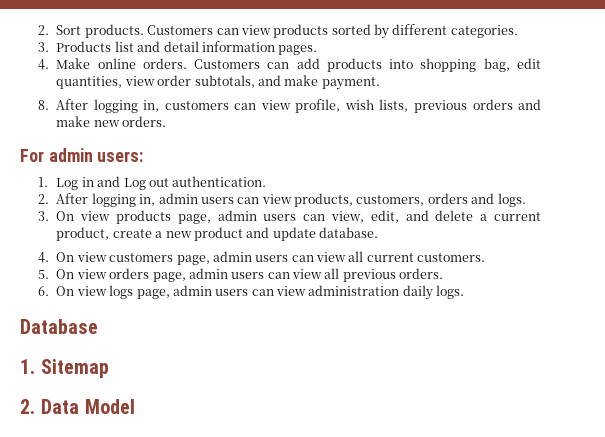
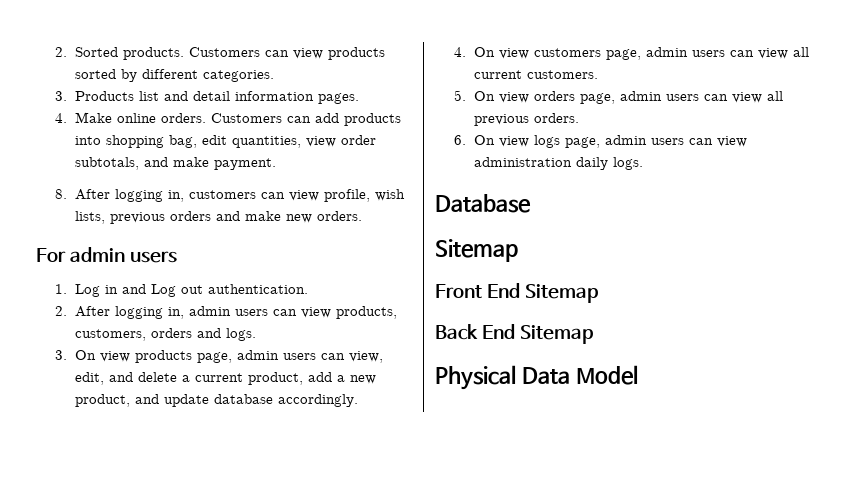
- 2. Sort products.
+ 2. Sorted products.
- For admin users:
+ For admin users
- 3. On view products page, admin users can view, edit, and delete a current product, create a new product and update database.
+ 3. On view products page, admin users can view, edit, and delete a current product, add a new product, and update database accordingly.
  Database
- 1. Sitemap
- 2. Data Model
+ Sitemap
+ Front End Sitemap
+ Back End Sitemap
+ Physical Data Model

